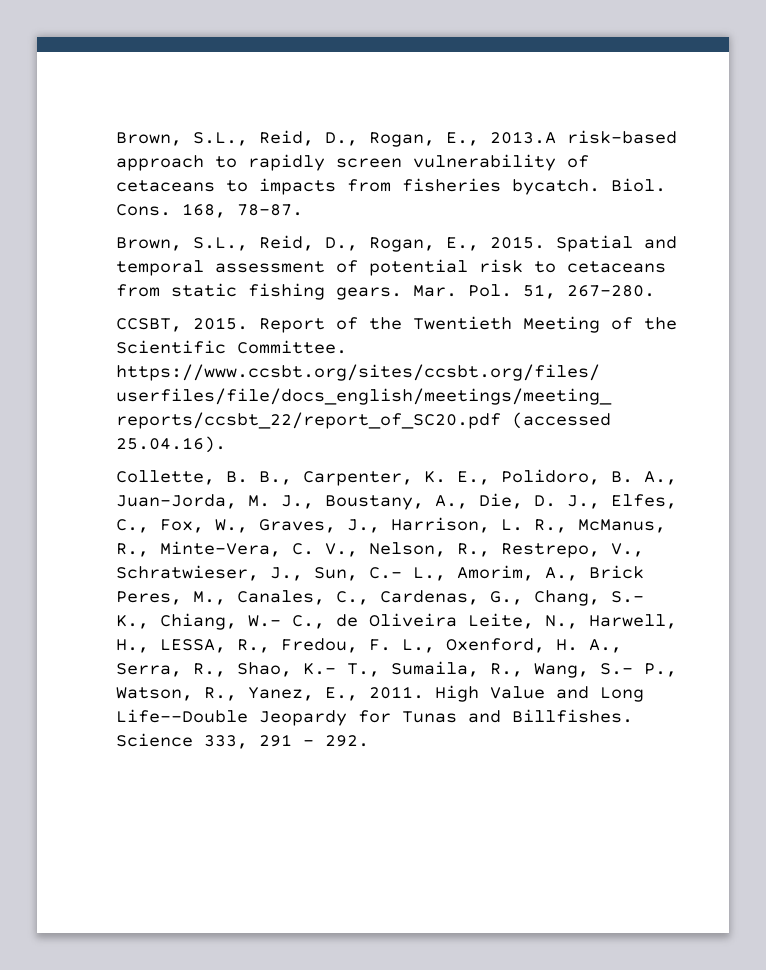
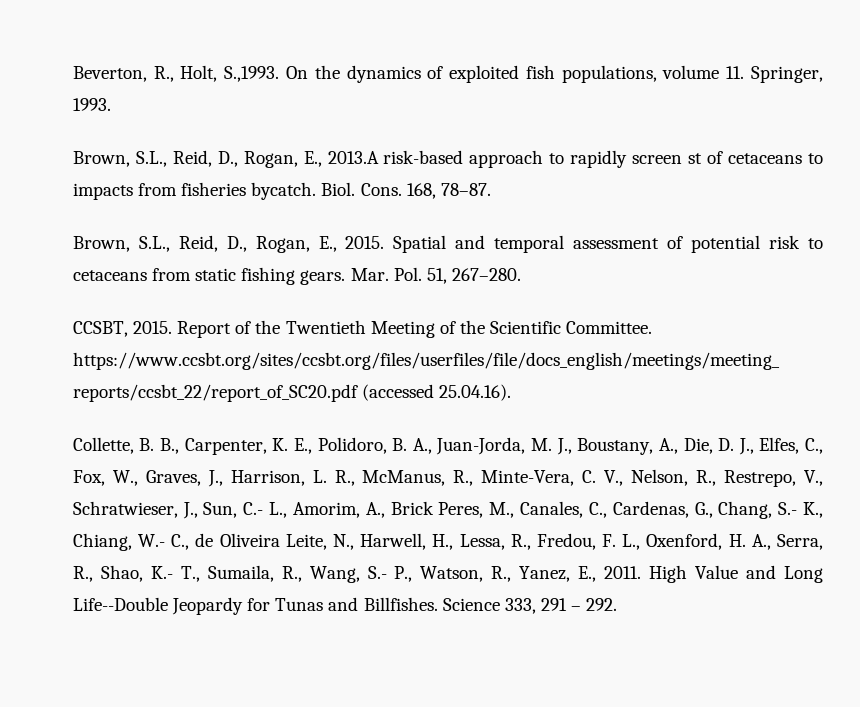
+ Beverton, R., Holt, S.,1993. On the dynamics of exploited fish populations, volume 11. Springer, 1993.
- Brown, S.L., Reid, D., Rogan, E., 2013.A risk-based approach to rapidly screen vulnerability of cetaceans to impacts from fisheries bycatch.
+ Brown, S.L., Reid, D., Rogan, E., 2013.A risk-based approach to rapidly screen st of cetaceans to impacts from fisheries bycatch.
- Collette, B. B., Carpenter, K. E., Polidoro, B. A., Juan-Jorda, M. J., Boustany, A., Die, D. J., Elfes, C., Fox, W., Graves, J., Harrison, L. R., McManus, R., Minte-Vera, C. V., Nelson, R., Restrepo, V., Schratwieser, J., Sun, C.- L., Amorim, A., Brick Peres, M., Canales, C., Cardenas, G., Chang, S.- K., Chiang, W.- C., de Oliveira Leite, N., Harwell, H., LESSA, R., Fredou, F. L., Oxenford, H. A., Serra, R., Shao, K.- T., Sumaila, R., Wang, S.- P., Watson, R., Yanez, E., 2011.
+ Collette, B. B., Carpenter, K. E., Polidoro, B. A., Juan-Jorda, M. J., Boustany, A., Die, D. J., Elfes, C., Fox, W., Graves, J., Harrison, L. R., McManus, R., Minte-Vera, C. V., Nelson, R., Restrepo, V., Schratwieser, J., Sun, C.- L., Amorim, A., Brick Peres, M., Canales, C., Cardenas, G., Chang, S.- K., Chiang, W.- C., de Oliveira Leite, N., Harwell, H., Lessa, R., Fredou, F. L., Oxenford, H. A., Serra, R., Shao, K.- T., Sumaila, R., Wang, S.- P., Watson, R., Yanez, E., 2011.

